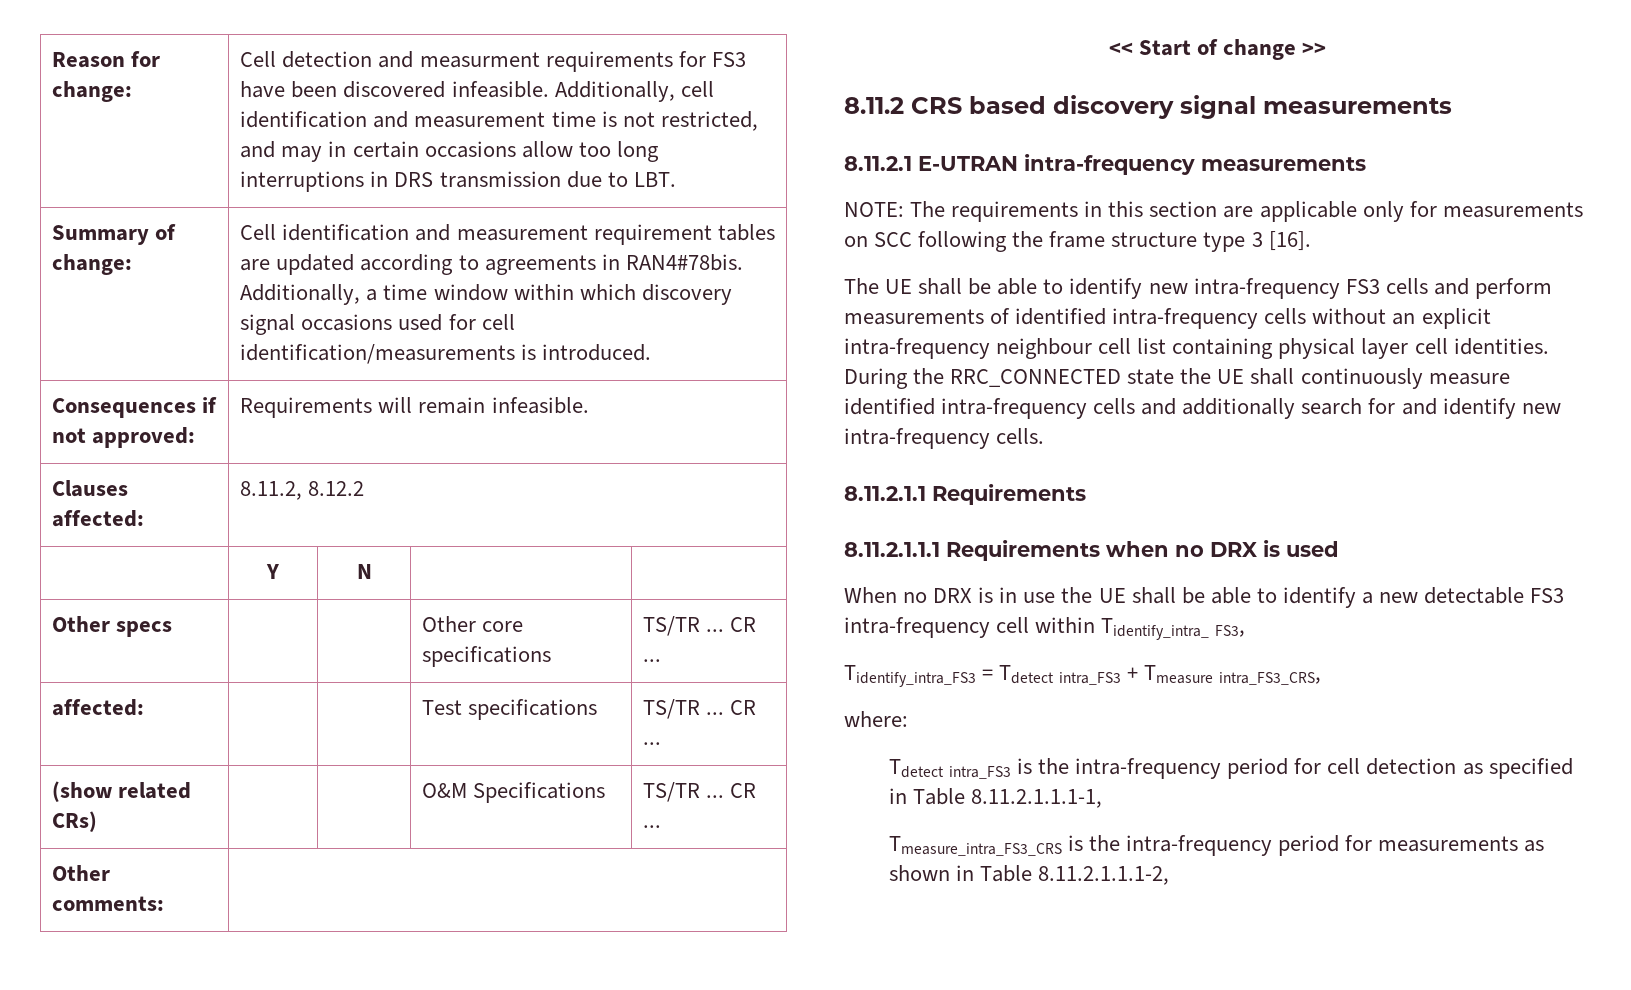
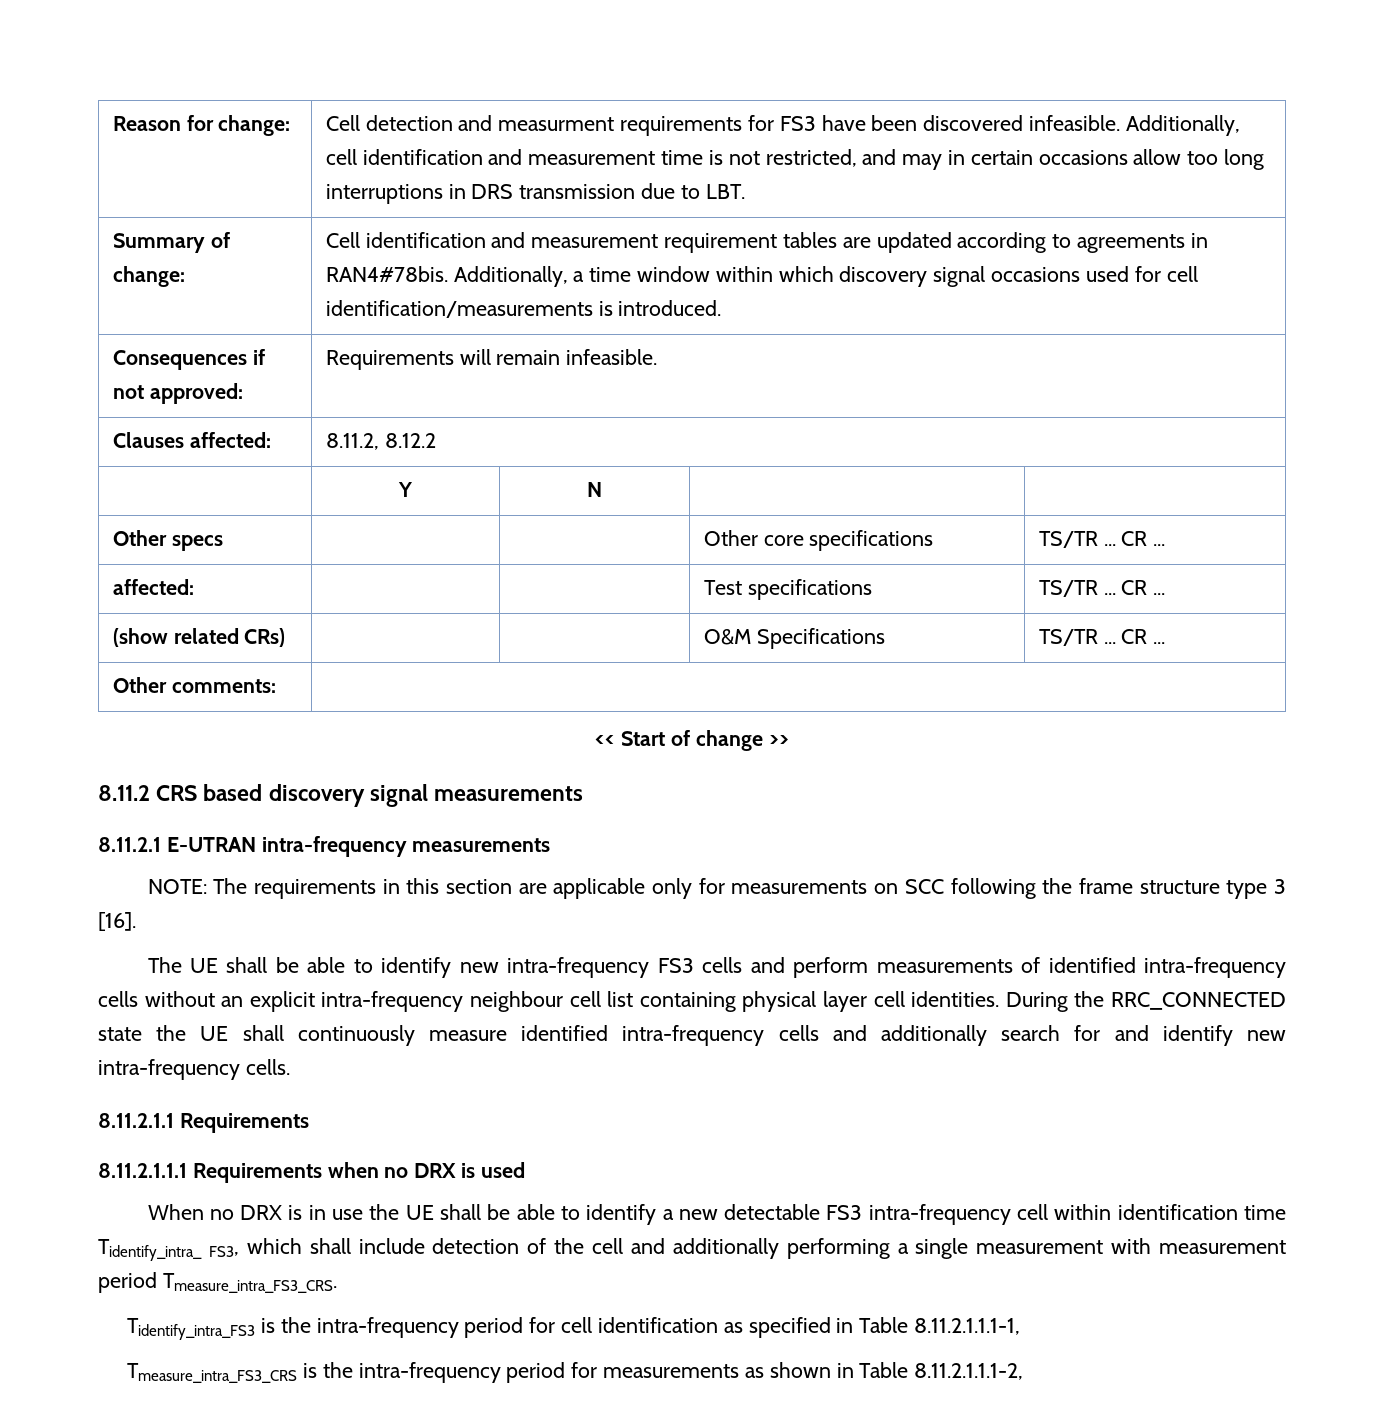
- When no DRX is in use the UE shall be able to identify a new detectable FS3 intra-frequency cell within Tidentify_intra_ FS3,
- Tidentify_intra_FS3 = Tdetect intra_FS3 + Tmeasure intra_FS3_CRS,
- where:
- Tdetect intra_FS3 is the intra-frequency period for cell detection as specified in Table 8.11.2.1.1.1-1,
+ When no DRX is in use the UE shall be able to identify a new detectable FS3 intra-frequency cell within identification time Tidentify_intra_ FS3, which shall include detection of the cell and additionally performing a single measurement with measurement period Tmeasure_intra_FS3_CRS.
+ Tidentify_intra_FS3 is the intra-frequency period for cell identification as specified in Table 8.11.2.1.1.1-1,

